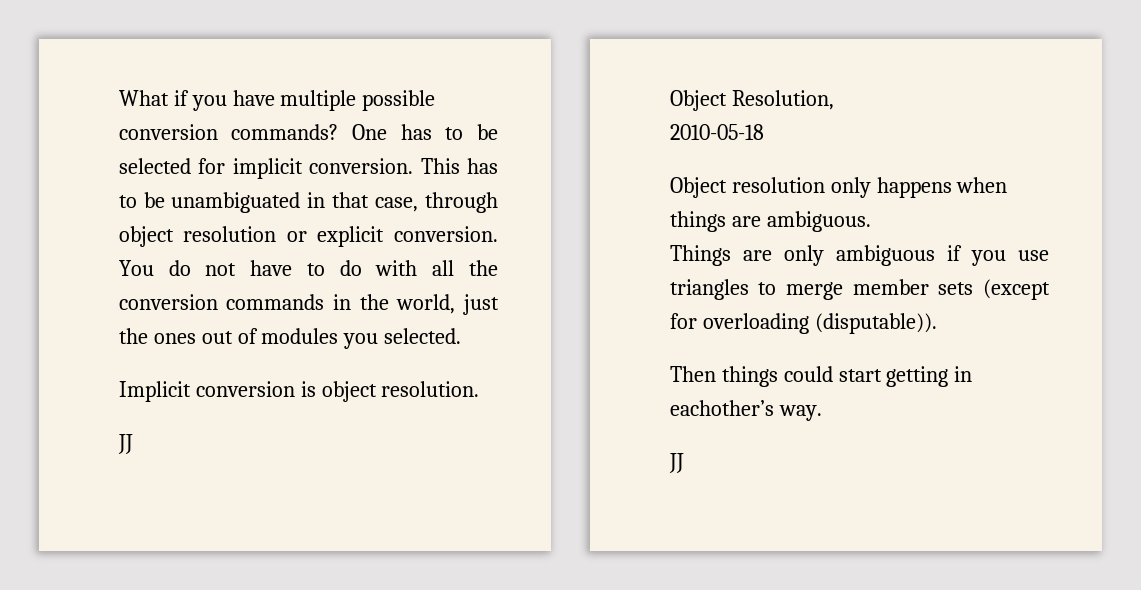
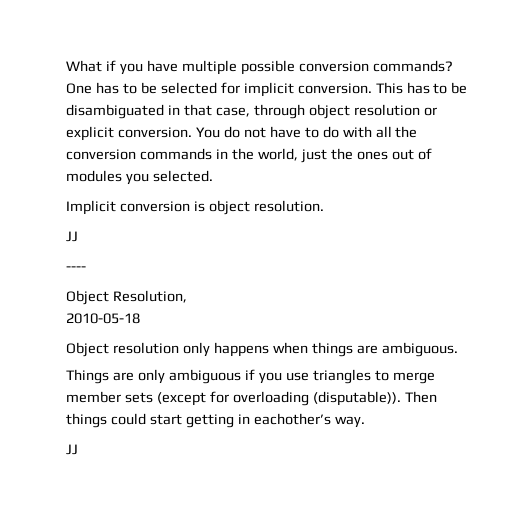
- This has to be unambiguated in that case, through object resolution or explicit conversion.
+ This has to be disambiguated in that case, through object resolution or explicit conversion.
+ ----
- Things are only ambiguous if you use triangles to merge member sets (except for overloading (disputable)).
- Then things could start getting in eachother’s way.
+ Things are only ambiguous if you use triangles to merge member sets (except for overloading (disputable)). Then things could start getting in eachother’s way.

